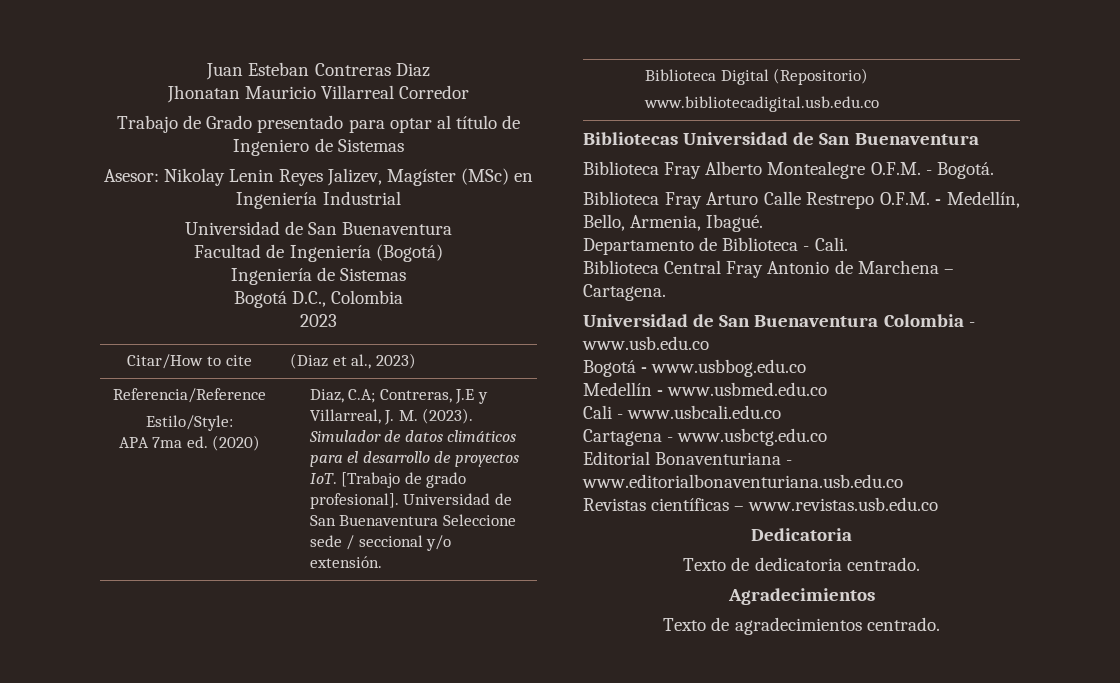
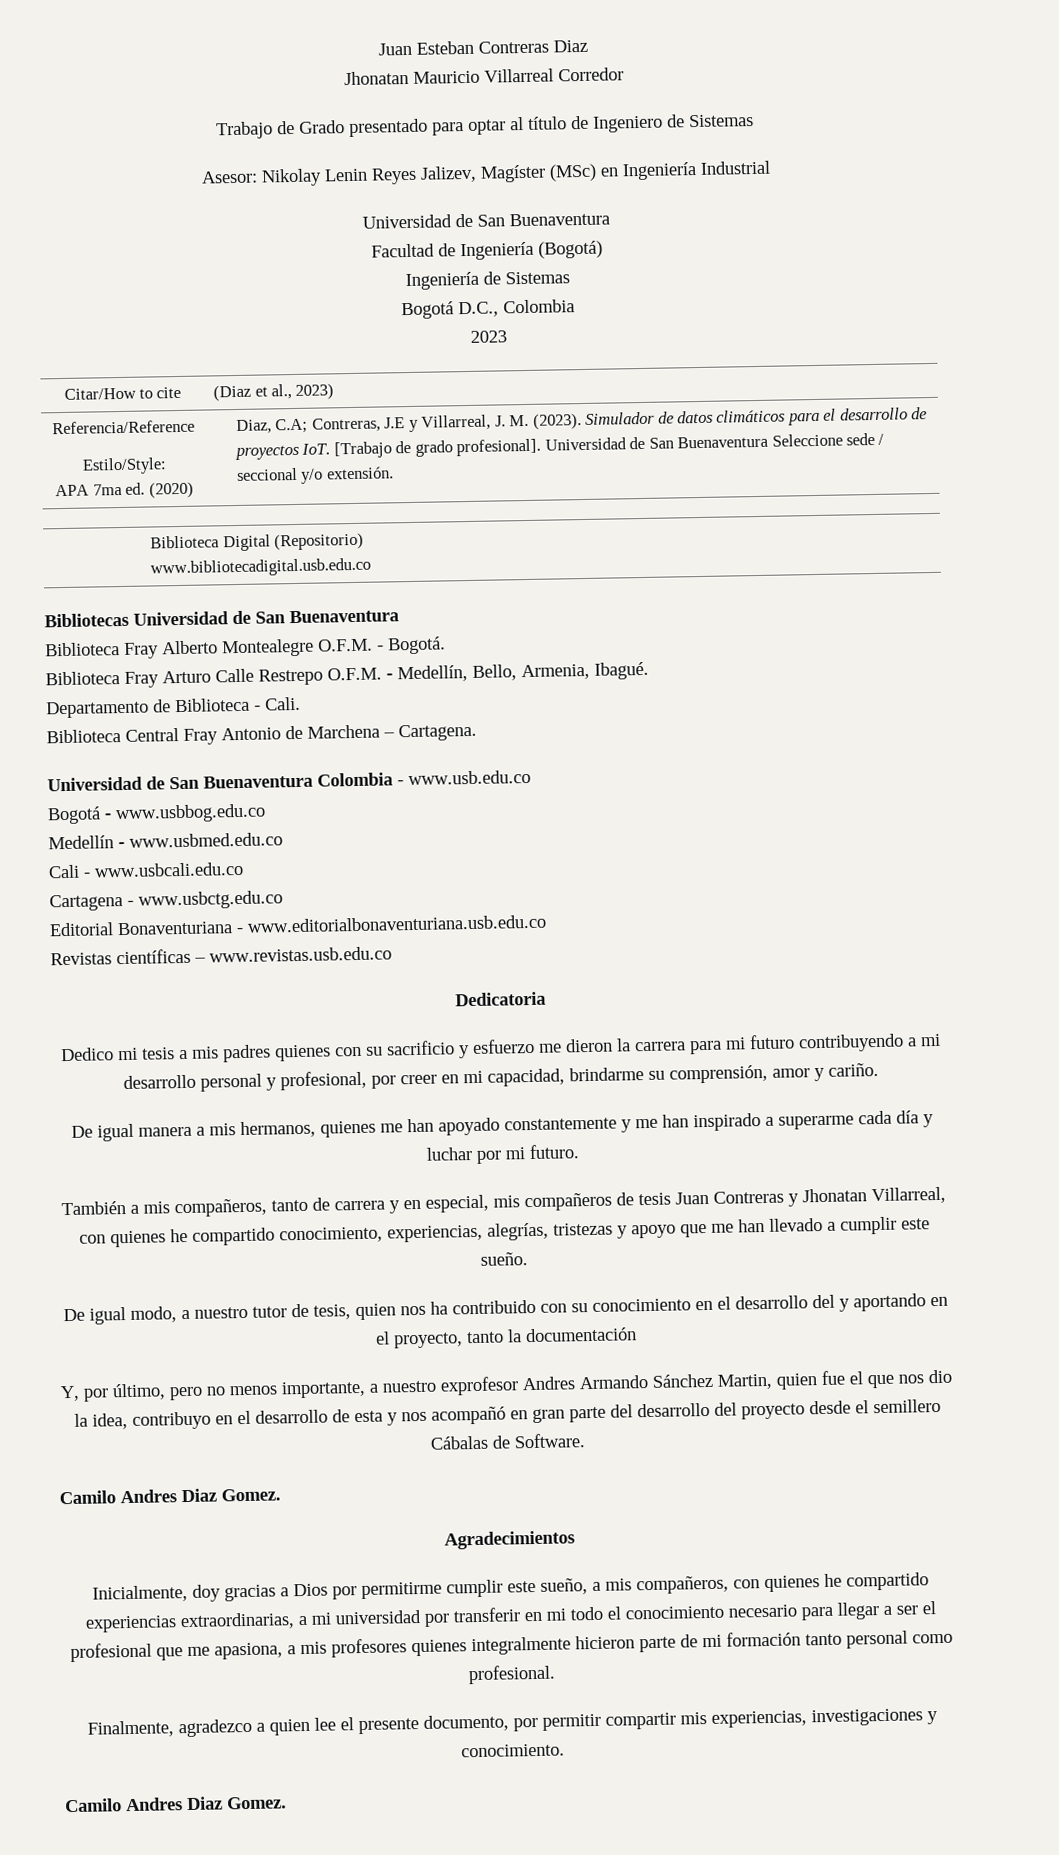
- Texto de dedicatoria centrado.
+ Dedico mi tesis a mis padres quienes con su sacrificio y esfuerzo me dieron la carrera para mi futuro contribuyendo a mi desarrollo personal y profesional, por creer en mi capacidad, brindarme su comprensión, amor y cariño.
+ De igual manera a mis hermanos, quienes me han apoyado constantemente y me han inspirado a superarme cada día y luchar por mi futuro.
+ También a mis compañeros, tanto de carrera y en especial, mis compañeros de tesis Juan Contreras y Jhonatan Villarreal, con quienes he compartido conocimiento, experiencias, alegrías, tristezas y apoyo que me han llevado a cumplir este sueño.
+ De igual modo, a nuestro tutor de tesis, quien nos ha contribuido con su conocimiento en el desarrollo del y aportando en el proyecto, tanto la documentación
+ Y, por último, pero no menos importante, a nuestro exprofesor Andres Armando Sánchez Martin, quien fue el que nos dio la idea, contribuyo en el desarrollo de esta y nos acompañó en gran parte del desarrollo del proyecto desde el semillero Cábalas de Software.
+ Camilo Andres Diaz Gomez.
  Agradecimientos
- Texto de agradecimientos centrado.
+ Inicialmente, doy gracias a Dios por permitirme cumplir este sueño, a mis compañeros, con quienes he compartido experiencias extraordinarias, a mi universidad por transferir en mi todo el conocimiento necesario para llegar a ser el profesional que me apasiona, a mis profesores quienes integralmente hicieron parte de mi formación tanto personal como profesional.
+ Finalmente, agradezco a quien lee el presente documento, por permitir compartir mis experiencias, investigaciones y conocimiento.
+ Camilo Andres Diaz Gomez.

